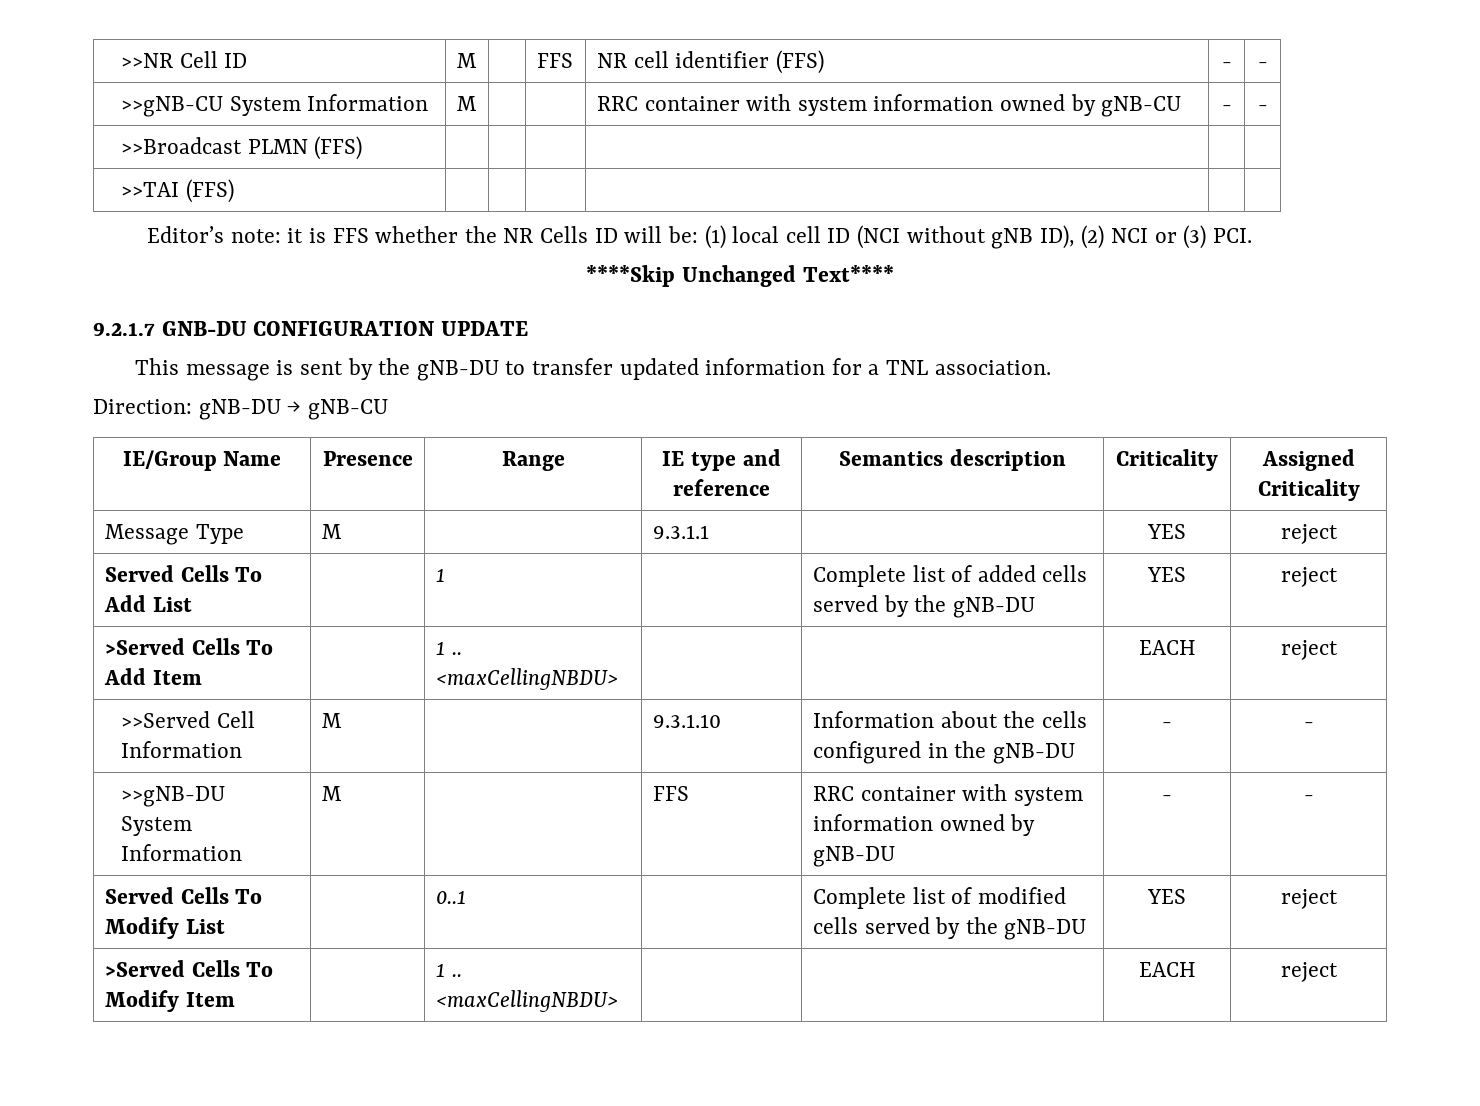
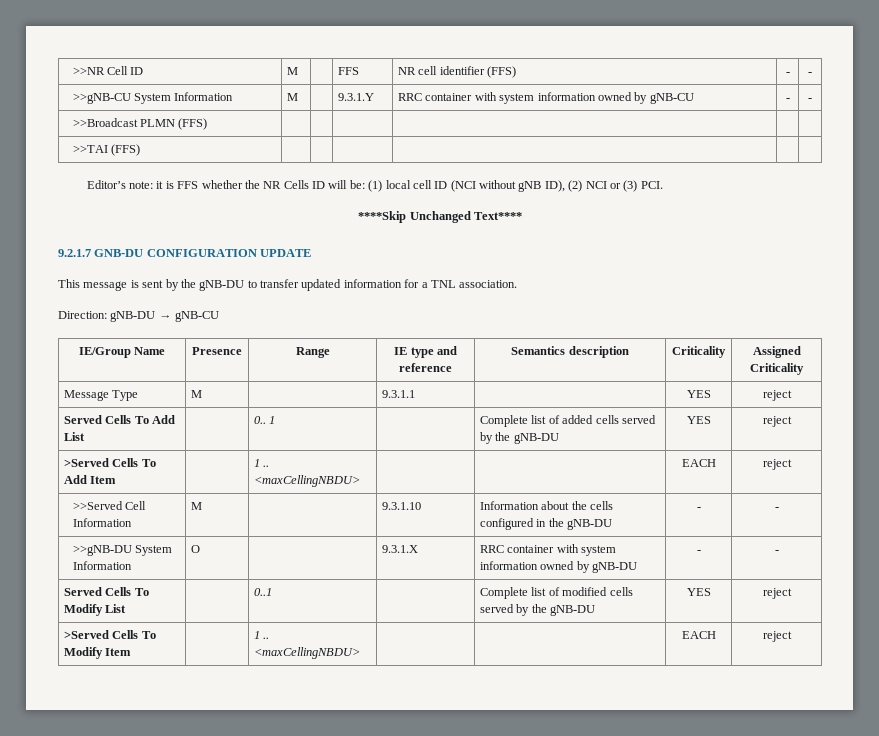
- >>gNB-CU System Information | M | | | RRC container with system information owned by gNB-CU | - | -
+ >>gNB-CU System Information | M | | 9.3.1.Y | RRC container with system information owned by gNB-CU | - | -
- Served Cells To Add List | | 1 | | Complete list of added cells served by the gNB-DU | YES | reject
+ Served Cells To Add List | | 0.. 1 | | Complete list of added cells served by the gNB-DU | YES | reject
- >>gNB-DU System Information | M | | FFS | RRC container with system information owned by gNB-DU | - | -
+ >>gNB-DU System Information | O | | 9.3.1.X | RRC container with system information owned by gNB-DU | - | -

